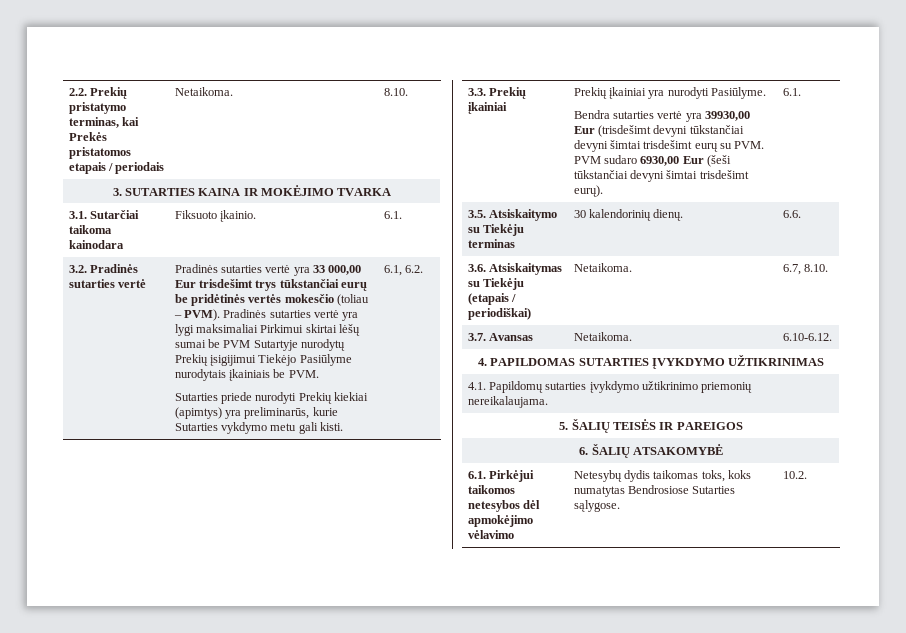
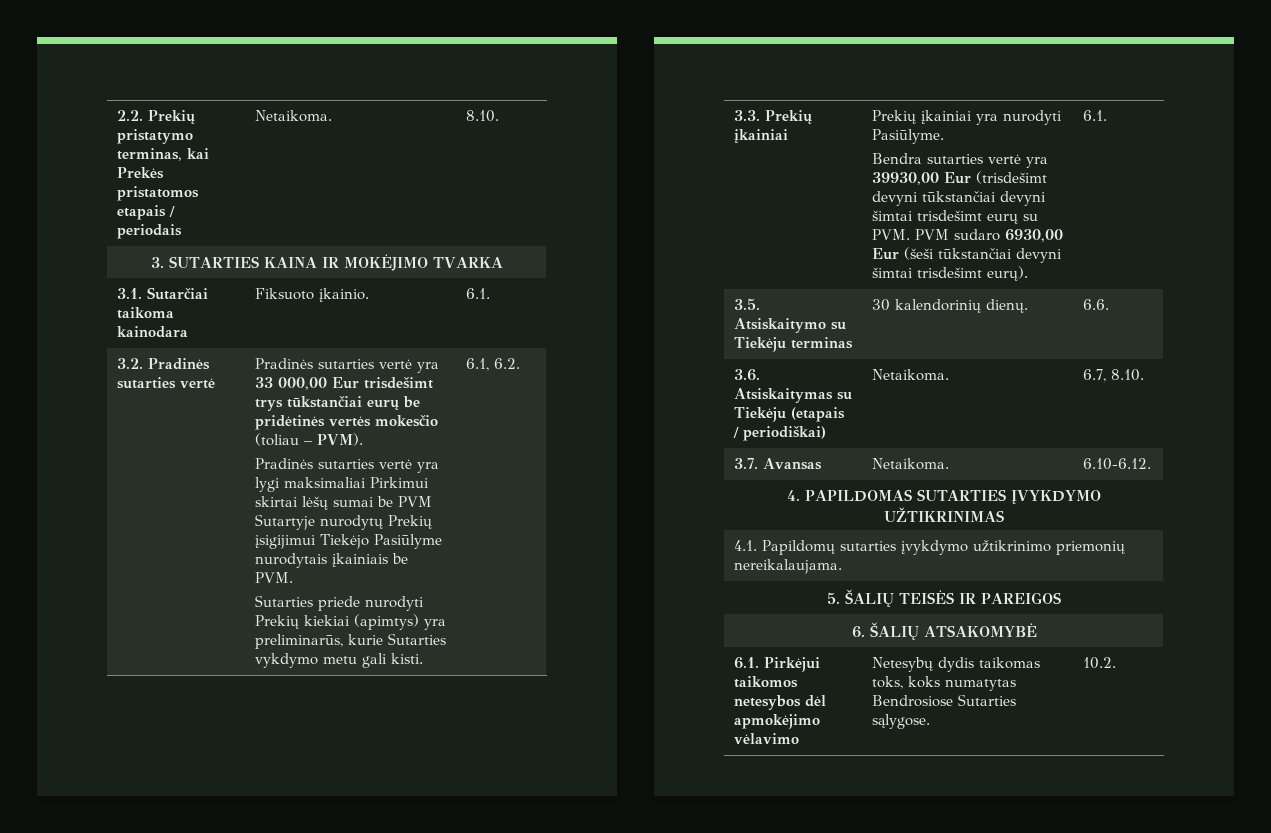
- Pradinės sutarties vertė yra 33 000,00 Eur trisdešimt trys tūkstančiai eurų be pridėtinės vertės mokesčio (toliau – PVM). Pradinės sutarties vertė yra lygi maksimaliai Pirkimui skirtai lėšų sumai be PVM Sutartyje nurodytų Prekių įsigijimui Tiekėjo Pasiūlyme nurodytais įkainiais be PVM.
+ Pradinės sutarties vertė yra 33 000,00 Eur trisdešimt trys tūkstančiai eurų be pridėtinės vertės mokesčio (toliau – PVM).
+ Pradinės sutarties vertė yra lygi maksimaliai Pirkimui skirtai lėšų sumai be PVM Sutartyje nurodytų Prekių įsigijimui Tiekėjo Pasiūlyme nurodytais įkainiais be PVM.

